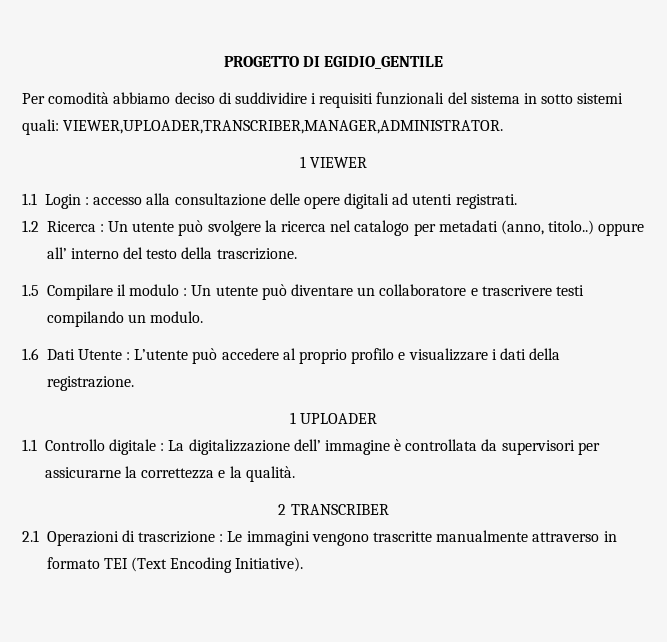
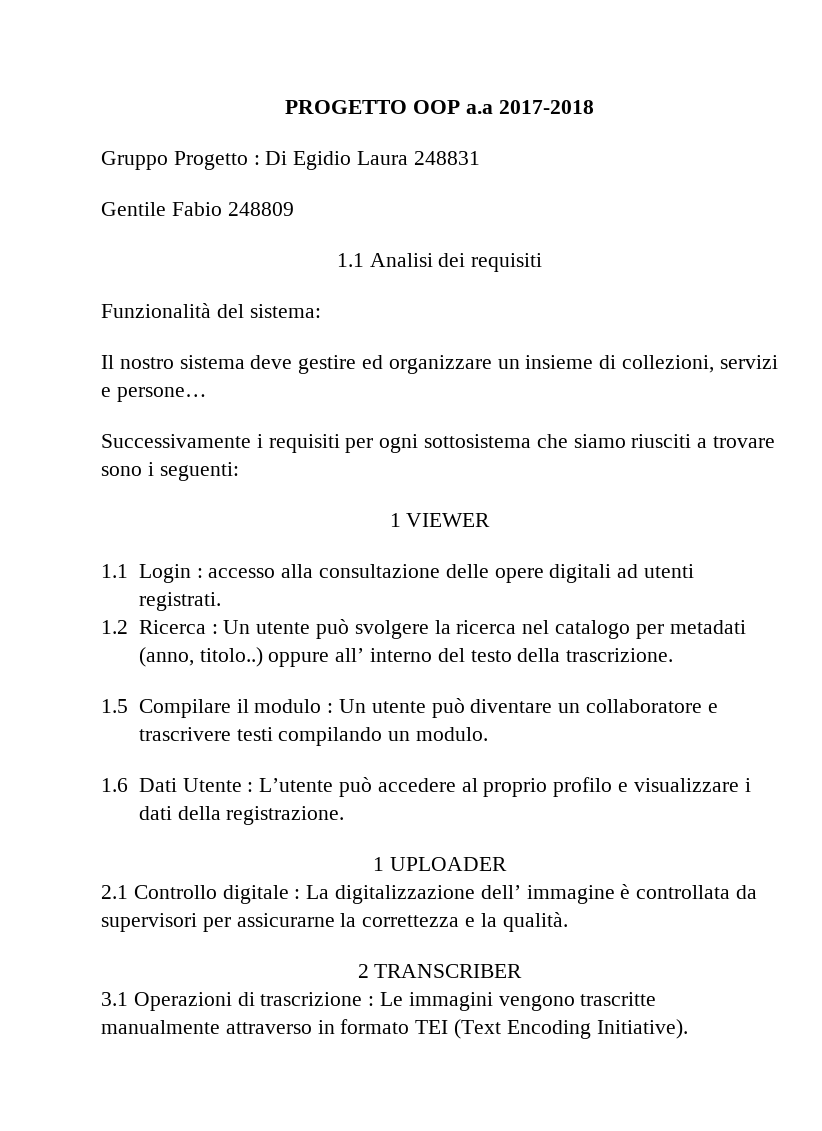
- PROGETTO DI EGIDIO_GENTILE
- Per comodità abbiamo deciso di suddividire i requisiti funzionali del sistema in sotto sistemi quali: VIEWER,UPLOADER,TRANSCRIBER,MANAGER,ADMINISTRATOR.
+ PROGETTO OOP a.a 2017-2018
+ Gruppo Progetto : Di Egidio Laura 248831
+ Gentile Fabio 248809
+ 1.1 Analisi dei requisiti
+ Funzionalità del sistema:
+ Il nostro sistema deve gestire ed organizzare un insieme di collezioni, servizi e persone…
+ Successivamente i requisiti per ogni sottosistema che siamo riusciti a trovare sono i seguenti:
- 1.1 Controllo digitale : La digitalizzazione dell’ immagine è controllata da supervisori per assicurarne la correttezza e la qualità.
+ 2.1 Controllo digitale : La digitalizzazione dell’ immagine è controllata da supervisori per assicurarne la correttezza e la qualità.
- 2.1 Operazioni di trascrizione : Le immagini vengono trascritte manualmente attraverso in formato TEI (Text Encoding Initiative).
+ 3.1 Operazioni di trascrizione : Le immagini vengono trascritte manualmente attraverso in formato TEI (Text Encoding Initiative).

